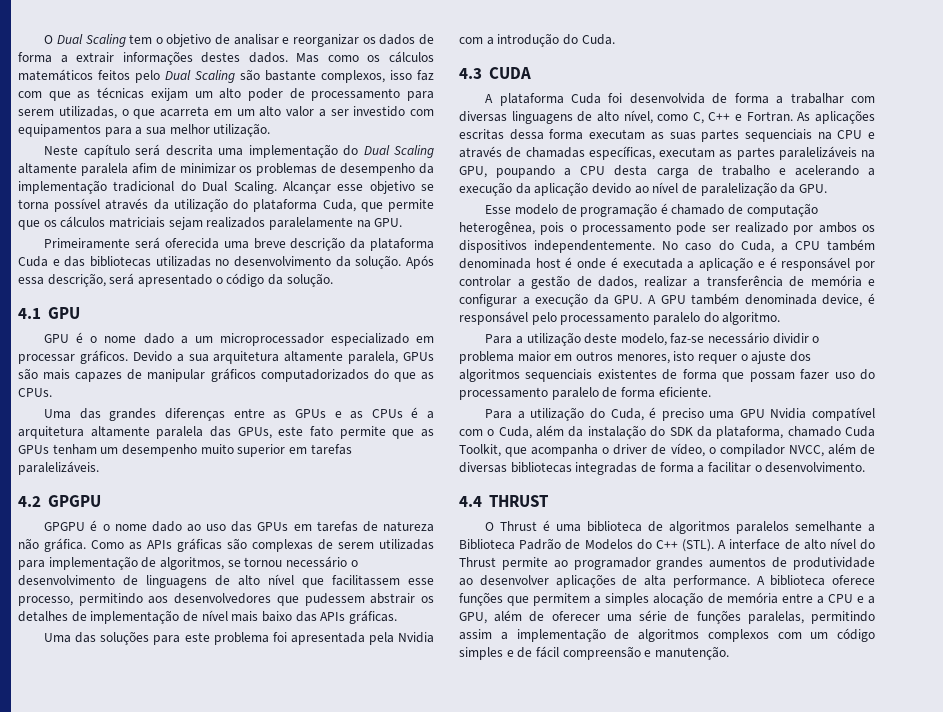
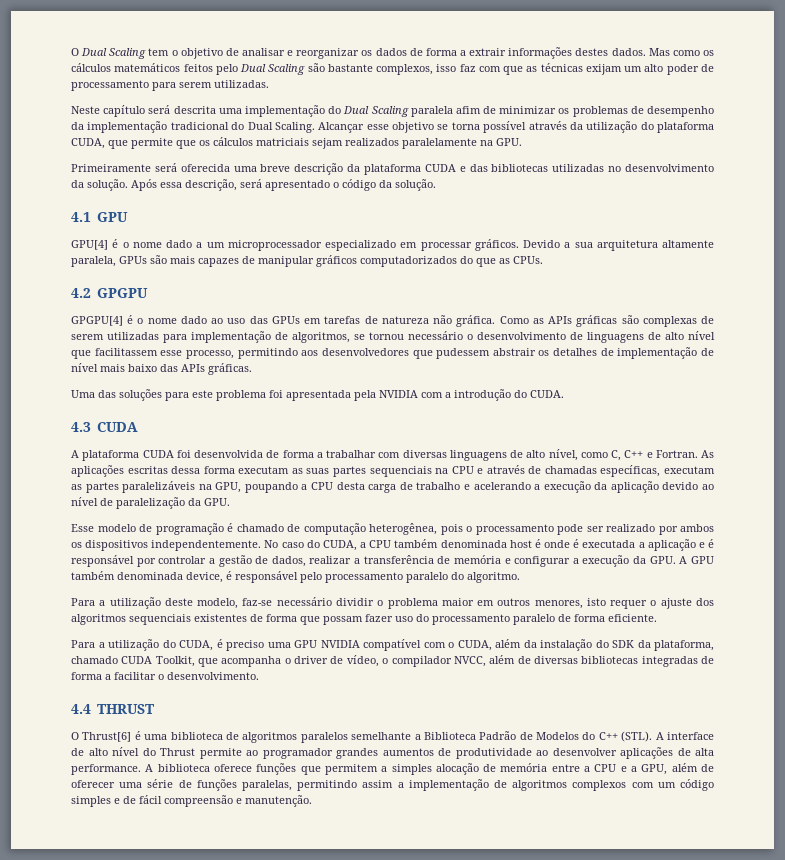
- Mas como os cálculos matemáticos feitos pelo Dual Scaling são bastante complexos, isso faz com que as técnicas exijam um alto poder de processamento para serem utilizadas, o que acarreta em um alto valor a ser investido com equipamentos para a sua melhor utilização.
+ Mas como os cálculos matemáticos feitos pelo Dual Scaling são bastante complexos, isso faz com que as técnicas exijam um alto poder de processamento para serem utilizadas.
- Neste capítulo será descrita uma implementação do Dual Scaling altamente paralela afim de minimizar os problemas de desempenho da implementação tradicional do Dual Scaling.
+ Neste capítulo será descrita uma implementação do Dual Scaling paralela afim de minimizar os problemas de desempenho da implementação tradicional do Dual Scaling.
- Alcançar esse objetivo se torna possível através da utilização do plataforma Cuda, que permite que os cálculos matriciais sejam realizados paralelamente na GPU.
+ Alcançar esse objetivo se torna possível através da utilização do plataforma CUDA, que permite que os cálculos matriciais sejam realizados paralelamente na GPU.
- Primeiramente será oferecida uma breve descrição da plataforma Cuda e das bibliotecas utilizadas no desenvolvimento da solução.
+ Primeiramente será oferecida uma breve descrição da plataforma CUDA e das bibliotecas utilizadas no desenvolvimento da solução.
- GPU é o nome dado a um microprocessador especializado em processar gráficos.
+ GPU[4] é o nome dado a um microprocessador especializado em processar gráficos.
- Uma das grandes diferenças entre as GPUs e as CPUs é a arquitetura altamente paralela das GPUs, este fato permite que as GPUs tenham um desempenho muito superior em tarefas paralelizáveis.
- GPGPU é o nome dado ao uso das GPUs em tarefas de natureza não gráfica.
+ GPGPU[4] é o nome dado ao uso das GPUs em tarefas de natureza não gráfica.
- Uma das soluções para este problema foi apresentada pela Nvidia com a introdução do Cuda.
+ Uma das soluções para este problema foi apresentada pela NVIDIA com a introdução do CUDA.
- A plataforma Cuda foi desenvolvida de forma a trabalhar com diversas linguagens de alto nível, como C, C++ e Fortran.
+ A plataforma CUDA foi desenvolvida de forma a trabalhar com diversas linguagens de alto nível, como C, C++ e Fortran.
- No caso do Cuda, a CPU também denominada host é onde é executada a aplicação e é responsável por controlar a gestão de dados, realizar a transferência de memória e configurar a execução da GPU. A GPU também denominada device, é responsável pelo processamento paralelo do algoritmo.
+ No caso do CUDA, a CPU também denominada host é onde é executada a aplicação e é responsável por controlar a gestão de dados, realizar a transferência de memória e configurar a execução da GPU. A GPU também denominada device, é responsável pelo processamento paralelo do algoritmo.
- Para a utilização do Cuda, é preciso uma GPU Nvidia compatível com o Cuda, além da instalação do SDK da plataforma, chamado Cuda Toolkit, que acompanha o driver de vídeo, o compilador NVCC, além de diversas bibliotecas integradas de forma a facilitar o desenvolvimento.
+ Para a utilização do CUDA, é preciso uma GPU NVIDIA compatível com o CUDA, além da instalação do SDK da plataforma, chamado CUDA Toolkit, que acompanha o driver de vídeo, o compilador NVCC, além de diversas bibliotecas integradas de forma a facilitar o desenvolvimento.
- O Thrust é uma biblioteca de algoritmos paralelos semelhante a Biblioteca Padrão de Modelos do C++ (STL).
+ O Thrust[6] é uma biblioteca de algoritmos paralelos semelhante a Biblioteca Padrão de Modelos do C++ (STL).

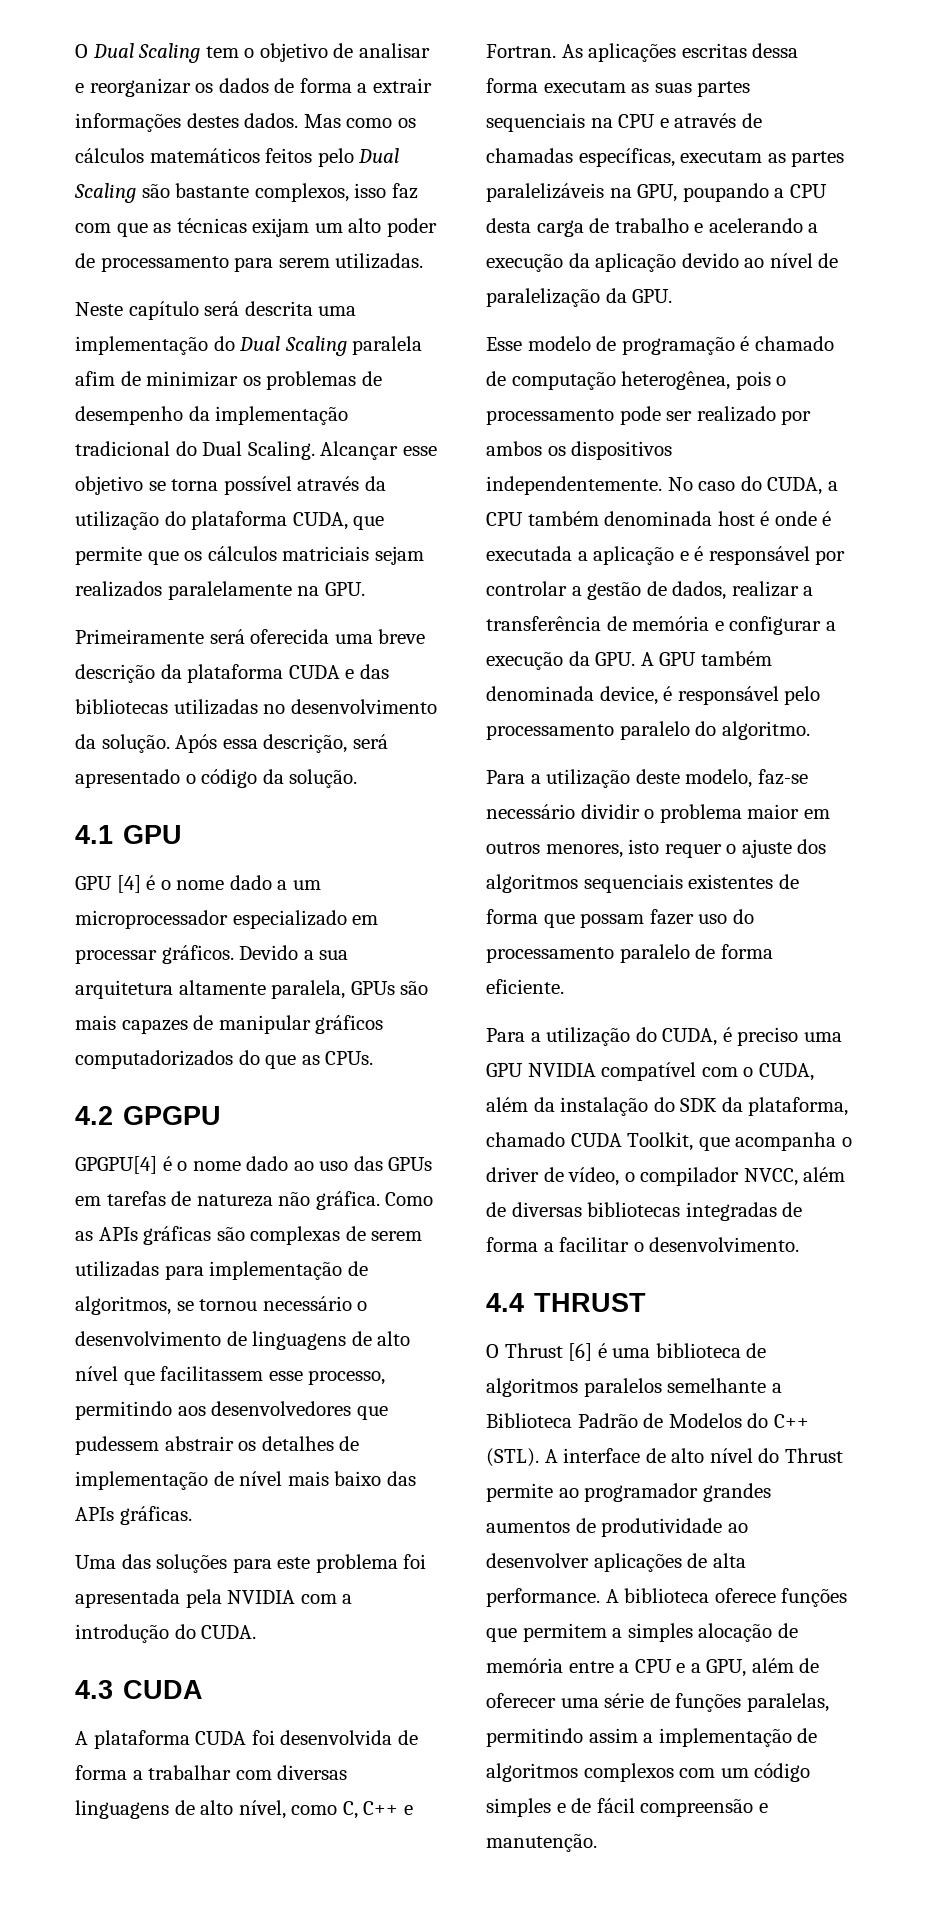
- GPU[4] é o nome dado a um microprocessador especializado em processar gráficos.
+ GPU [4] é o nome dado a um microprocessador especializado em processar gráficos.
- O Thrust[6] é uma biblioteca de algoritmos paralelos semelhante a Biblioteca Padrão de Modelos do C++ (STL).
+ O Thrust [6] é uma biblioteca de algoritmos paralelos semelhante a Biblioteca Padrão de Modelos do C++ (STL).

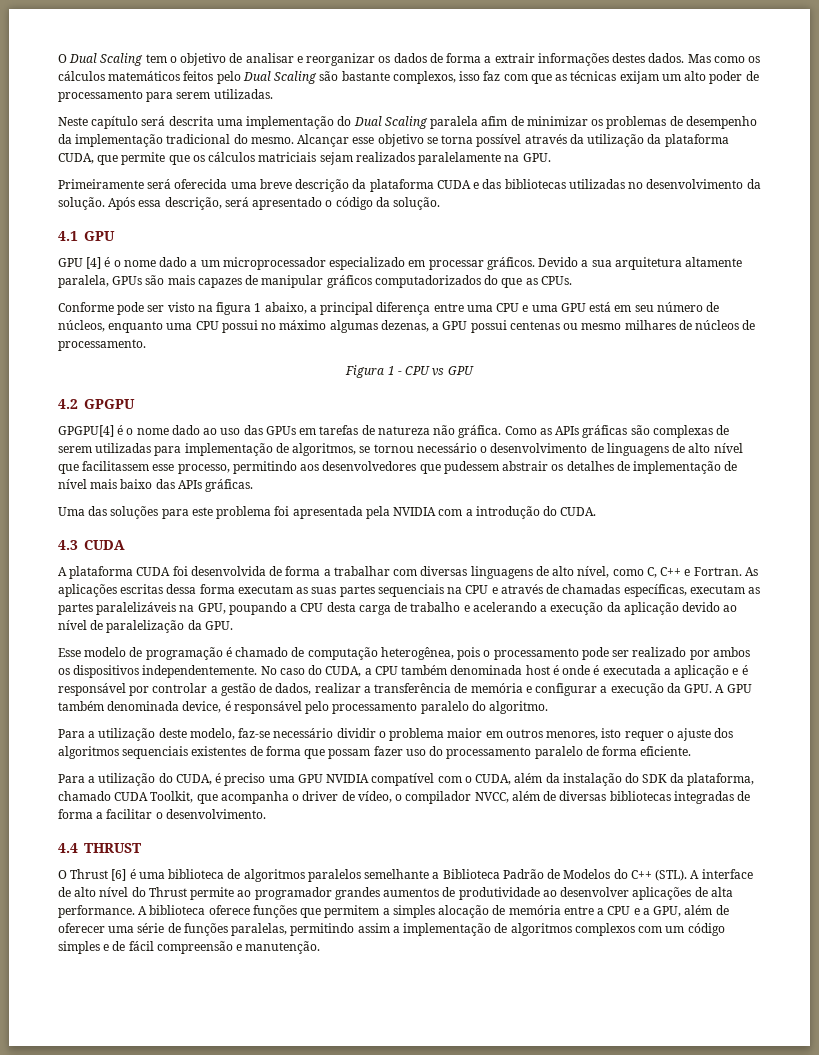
- Neste capítulo será descrita uma implementação do Dual Scaling paralela afim de minimizar os problemas de desempenho da implementação tradicional do Dual Scaling.
+ Neste capítulo será descrita uma implementação do Dual Scaling paralela afim de minimizar os problemas de desempenho da implementação tradicional do mesmo.
- Alcançar esse objetivo se torna possível através da utilização do plataforma CUDA, que permite que os cálculos matriciais sejam realizados paralelamente na GPU.
+ Alcançar esse objetivo se torna possível através da utilização da plataforma CUDA, que permite que os cálculos matriciais sejam realizados paralelamente na GPU.
+ Conforme pode ser visto na figura 1 abaixo, a principal diferença entre uma CPU e uma GPU está em seu número de núcleos, enquanto uma CPU possui no máximo algumas dezenas, a GPU possui centenas ou mesmo milhares de núcleos de processamento.
+ Figura 1 - CPU vs GPU

